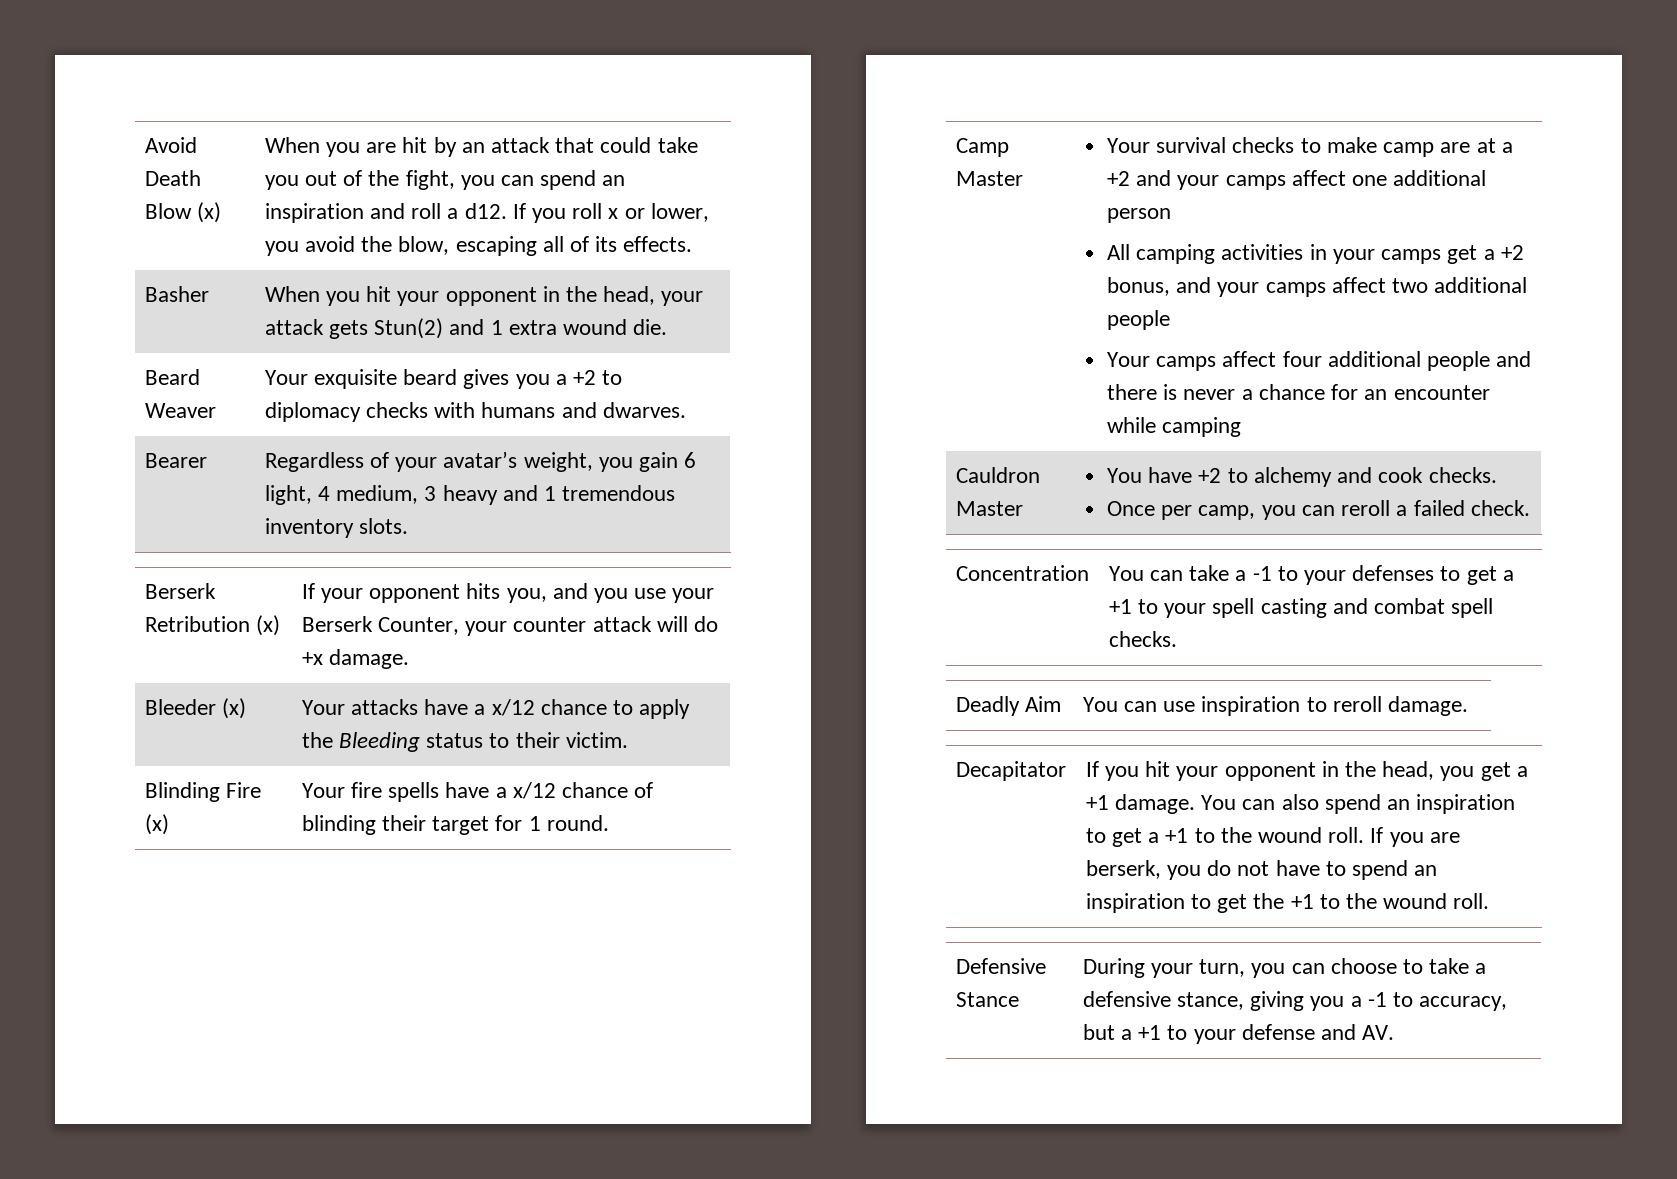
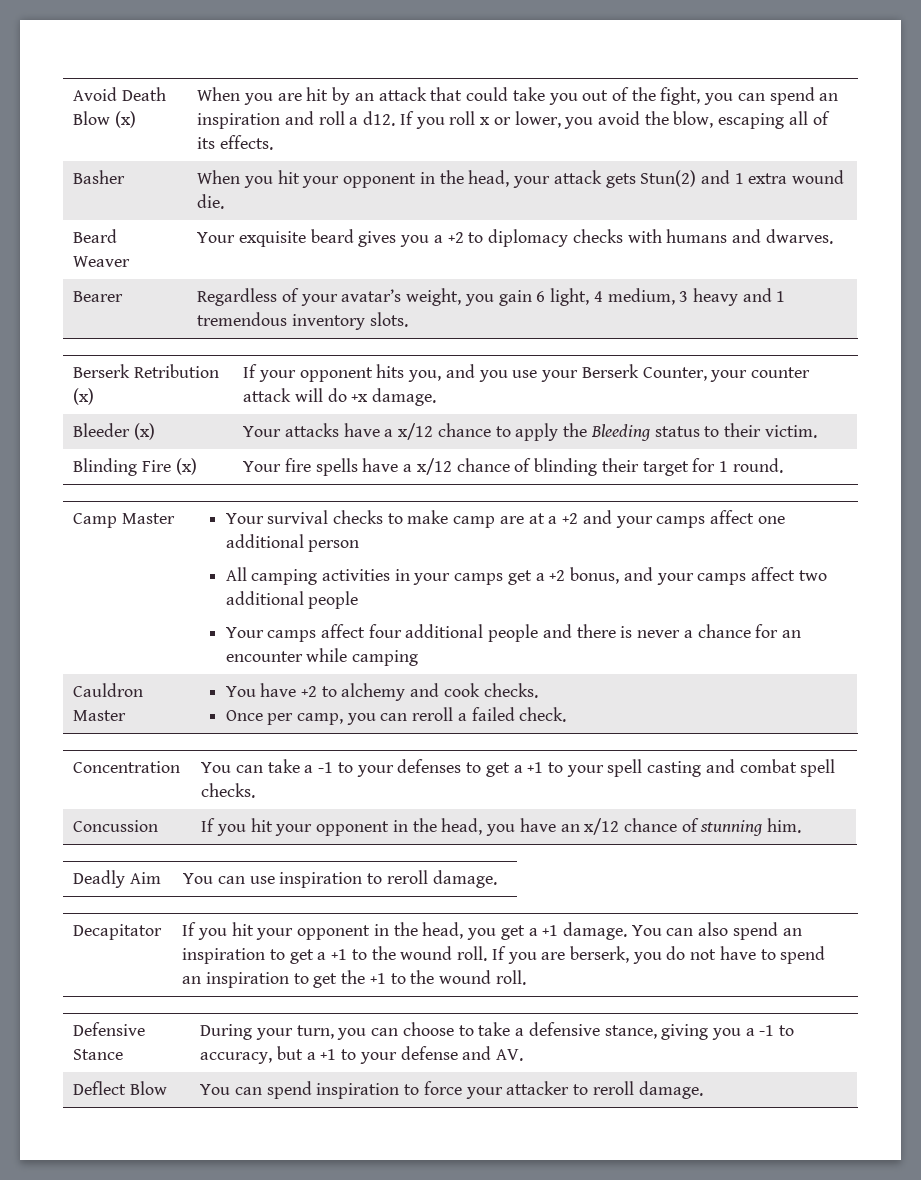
+ Concussion | If you hit your opponent in the head, you have an x/12 chance of stunning him.
+ Deflect Blow | You can spend inspiration to force your attacker to reroll damage.

